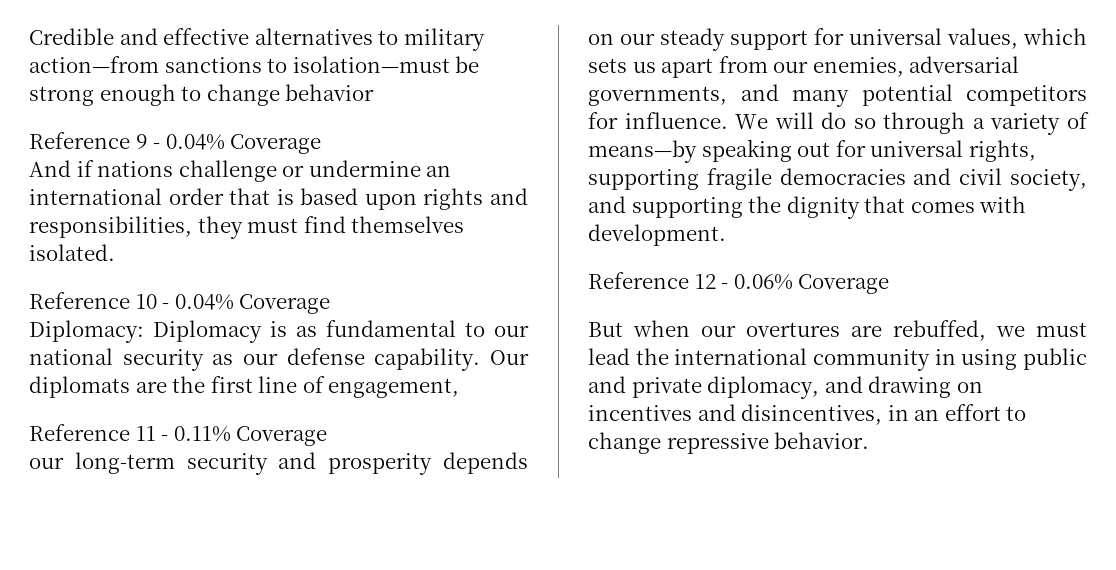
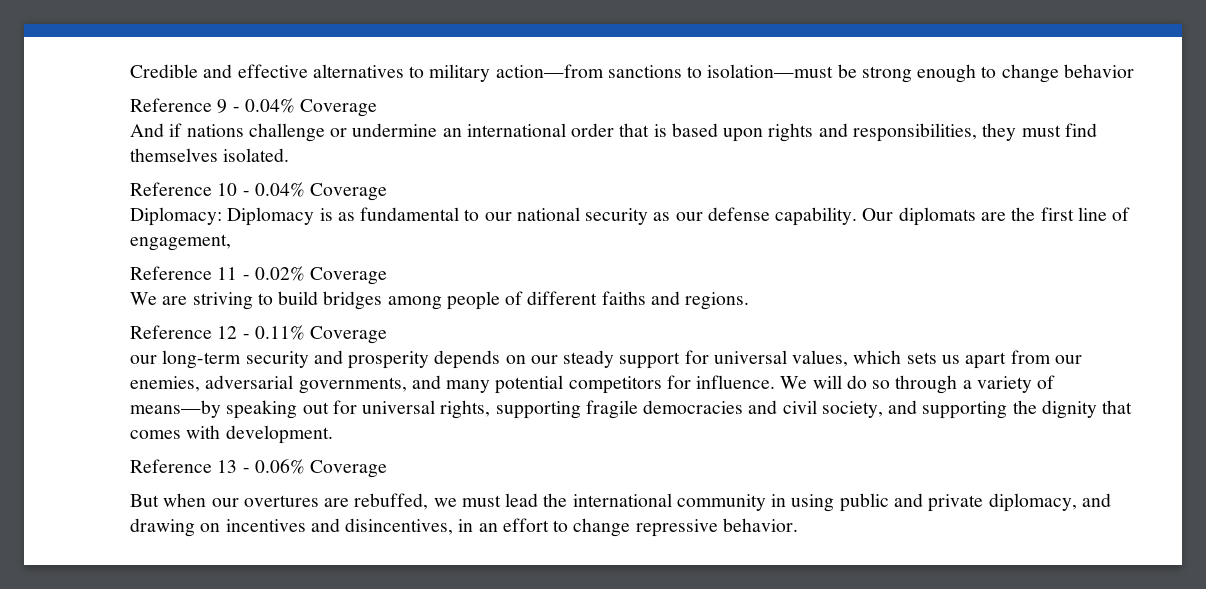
- Reference 11 - 0.11% Coverage
+ Reference 11 - 0.02% Coverage
+ We are striving to build bridges among people of different faiths and regions.
+ Reference 12 - 0.11% Coverage
- Reference 12 - 0.06% Coverage
+ Reference 13 - 0.06% Coverage

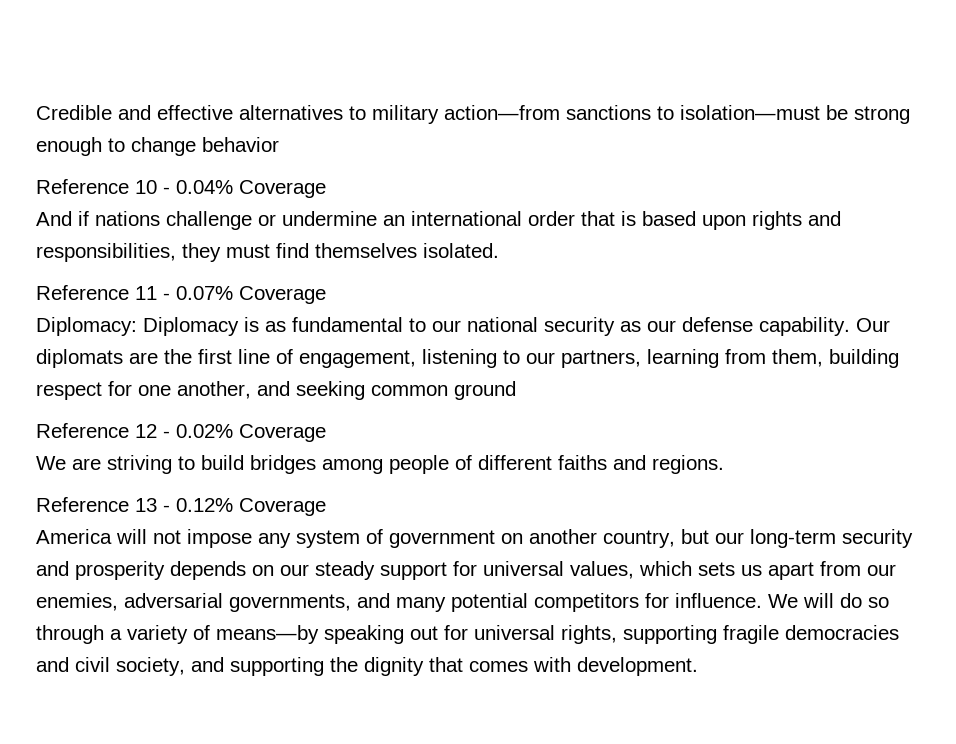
- Reference 9 - 0.04% Coverage
+ Reference 10 - 0.04% Coverage
- Reference 10 - 0.04% Coverage
+ Reference 11 - 0.07% Coverage
- Our diplomats are the first line of engagement,
- Reference 11 - 0.02% Coverage
+ Our diplomats are the first line of engagement, listening to our partners, learning from them, building respect for one another, and seeking common ground
+ Reference 12 - 0.02% Coverage
- Reference 12 - 0.11% Coverage
- our long-term security and prosperity depends on our steady support for universal values, which sets us apart from our enemies, adversarial governments, and many potential competitors for influence.
+ Reference 13 - 0.12% Coverage
+ America will not impose any system of government on another country, but our long-term security and prosperity depends on our steady support for universal values, which sets us apart from our enemies, adversarial governments, and many potential competitors for influence.
- Reference 13 - 0.06% Coverage
- But when our overtures are rebuffed, we must lead the international community in using public and private diplomacy, and drawing on incentives and disincentives, in an effort to change repressive behavior.

